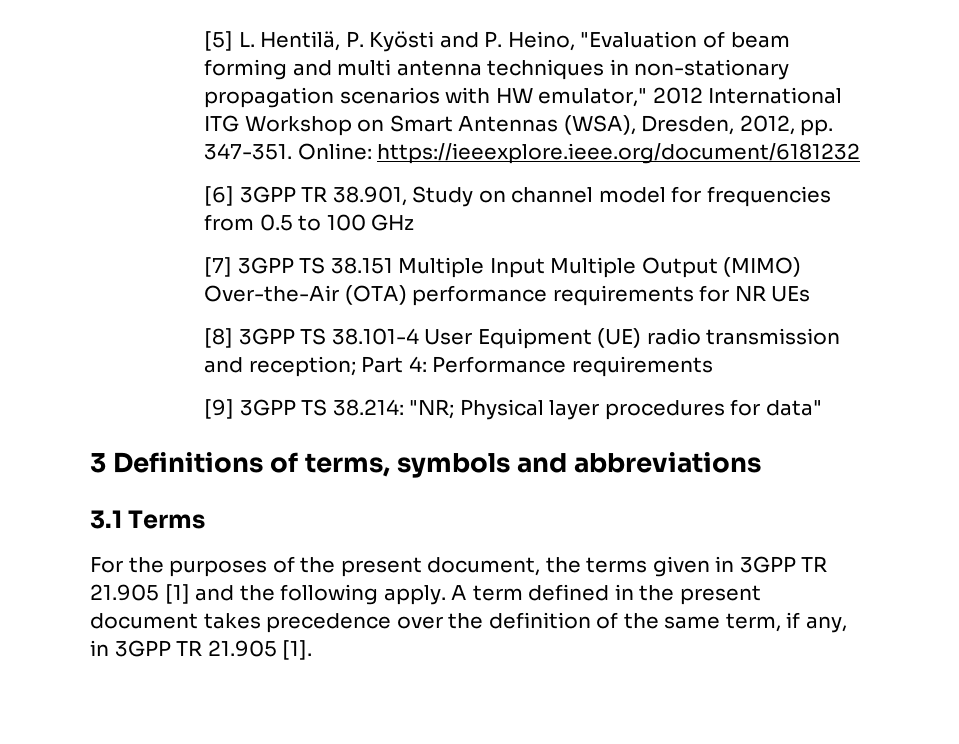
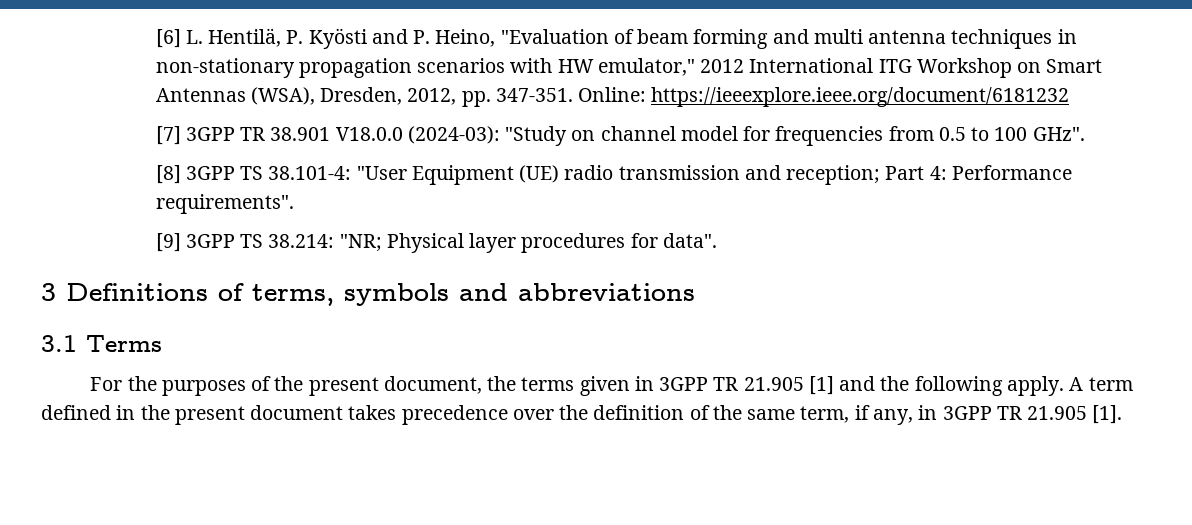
- [5] L. Hentilä, P. Kyösti and P. Heino, "Evaluation of beam forming and multi antenna techniques in non-stationary propagation scenarios with HW emulator," 2012 International ITG Workshop on Smart Antennas (WSA), Dresden, 2012, pp. 347-351.
+ [6] L. Hentilä, P. Kyösti and P. Heino, "Evaluation of beam forming and multi antenna techniques in non-stationary propagation scenarios with HW emulator," 2012 International ITG Workshop on Smart Antennas (WSA), Dresden, 2012, pp. 347-351.
- [6] 3GPP TR 38.901, Study on channel model for frequencies from 0.5 to 100 GHz
- [7] 3GPP TS 38.151 Multiple Input Multiple Output (MIMO) Over-the-Air (OTA) performance requirements for NR UEs
+ [7] 3GPP TR 38.901 V18.0.0 (2024-03): "Study on channel model for frequencies from 0.5 to 100 GHz".
- [8] 3GPP TS 38.101-4 User Equipment (UE) radio transmission and reception; Part 4: Performance requirements
+ [8] 3GPP TS 38.101-4: "User Equipment (UE) radio transmission and reception; Part 4: Performance requirements".
- [9] 3GPP TS 38.214: "NR; Physical layer procedures for data"
+ [9] 3GPP TS 38.214: "NR; Physical layer procedures for data".

